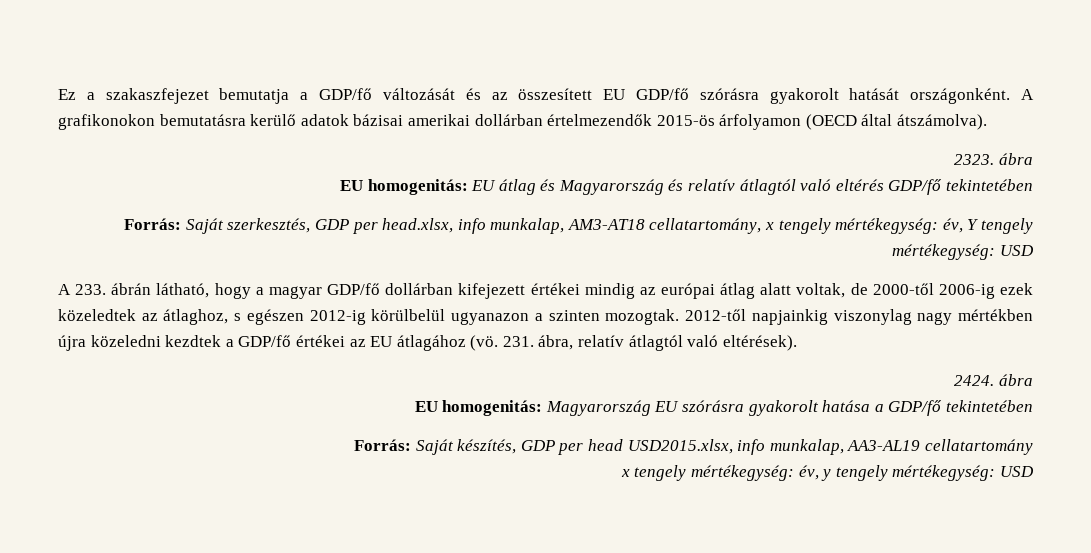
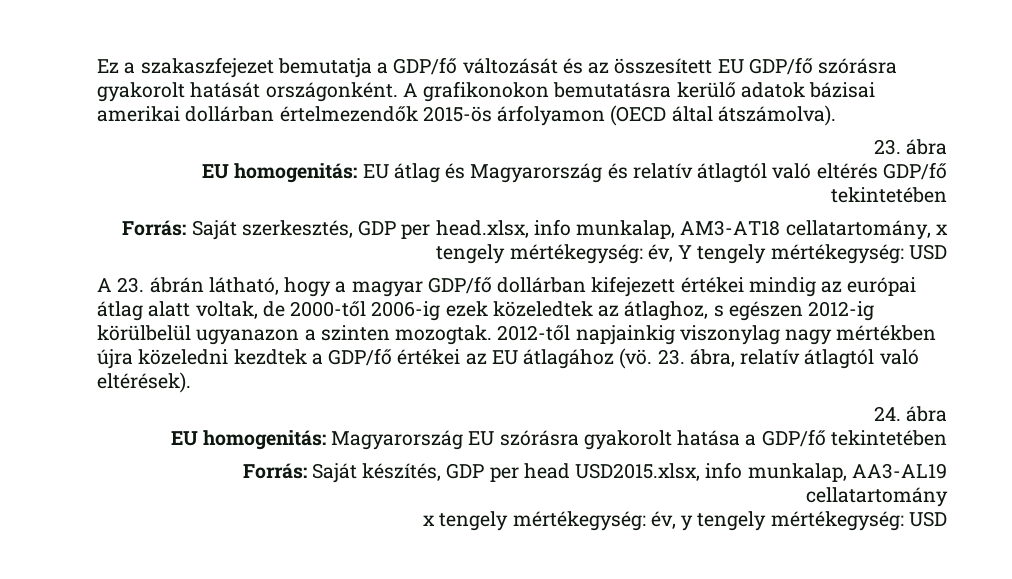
- 2323. ábra
+ 23. ábra
- A 233. ábrán látható, hogy a magyar GDP/fő dollárban kifejezett értékei mindig az európai átlag alatt voltak, de 2000-től 2006-ig ezek közeledtek az átlaghoz, s egészen 2012-ig körülbelül ugyanazon a szinten mozogtak.
+ A 23. ábrán látható, hogy a magyar GDP/fő dollárban kifejezett értékei mindig az európai átlag alatt voltak, de 2000-től 2006-ig ezek közeledtek az átlaghoz, s egészen 2012-ig körülbelül ugyanazon a szinten mozogtak.
- 231. ábra, relatív átlagtól való eltérések).
+ 23. ábra, relatív átlagtól való eltérések).
- 2424. ábra
+ 24. ábra

